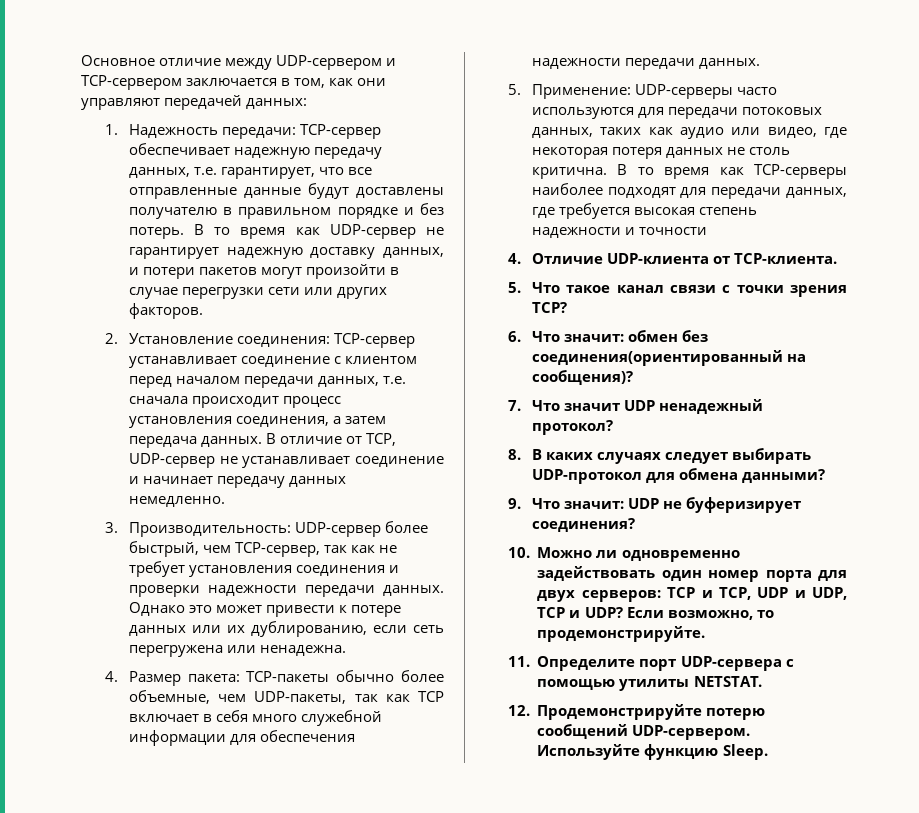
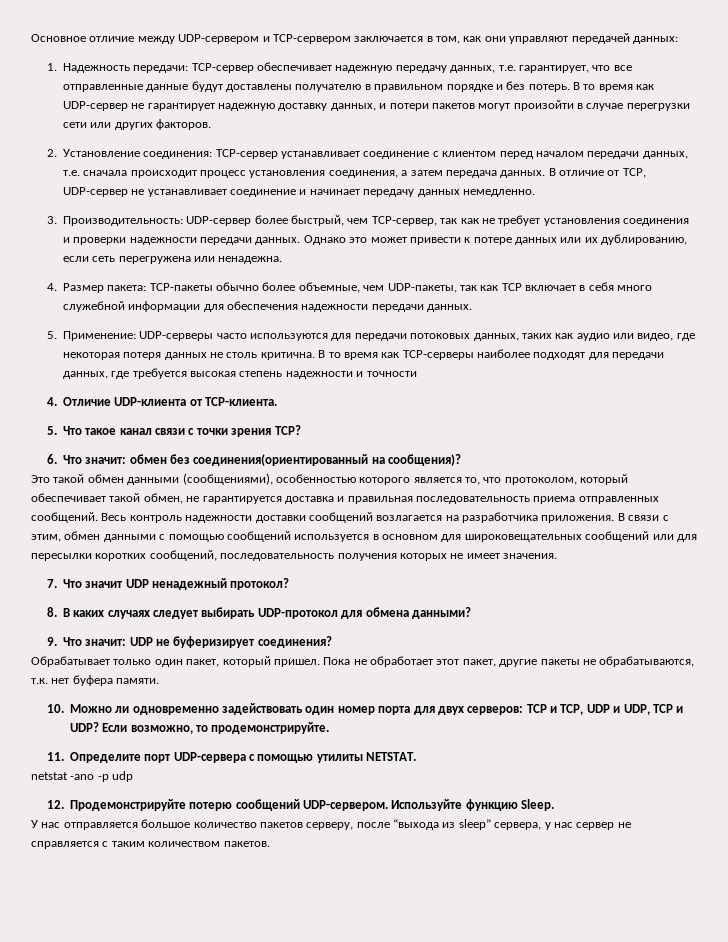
+ Это такой обмен данными (сообщениями), особенностью которого является то, что протоколом, который обеспечивает такой обмен, не гарантируется доставка и правильная последовательность приема отправленных сообщений. Весь контроль надежности доставки сообщений возлагается на разработчика приложения. В связи с этим, обмен данными с помощью сообщений используется в основном для широковещательных сообщений или для пересылки коротких сообщений, последовательность получения которых не имеет значения.
+ Обрабатывает только один пакет, который пришел. Пока не обработает этот пакет, другие пакеты не обрабатываются, т.к. нет буфера памяти.
+ netstat -ano -p udp
+ У нас отправляется большое количество пакетов серверу, после “выхода из sleep” сервера, у нас сервер не справляется с таким количеством пакетов.

